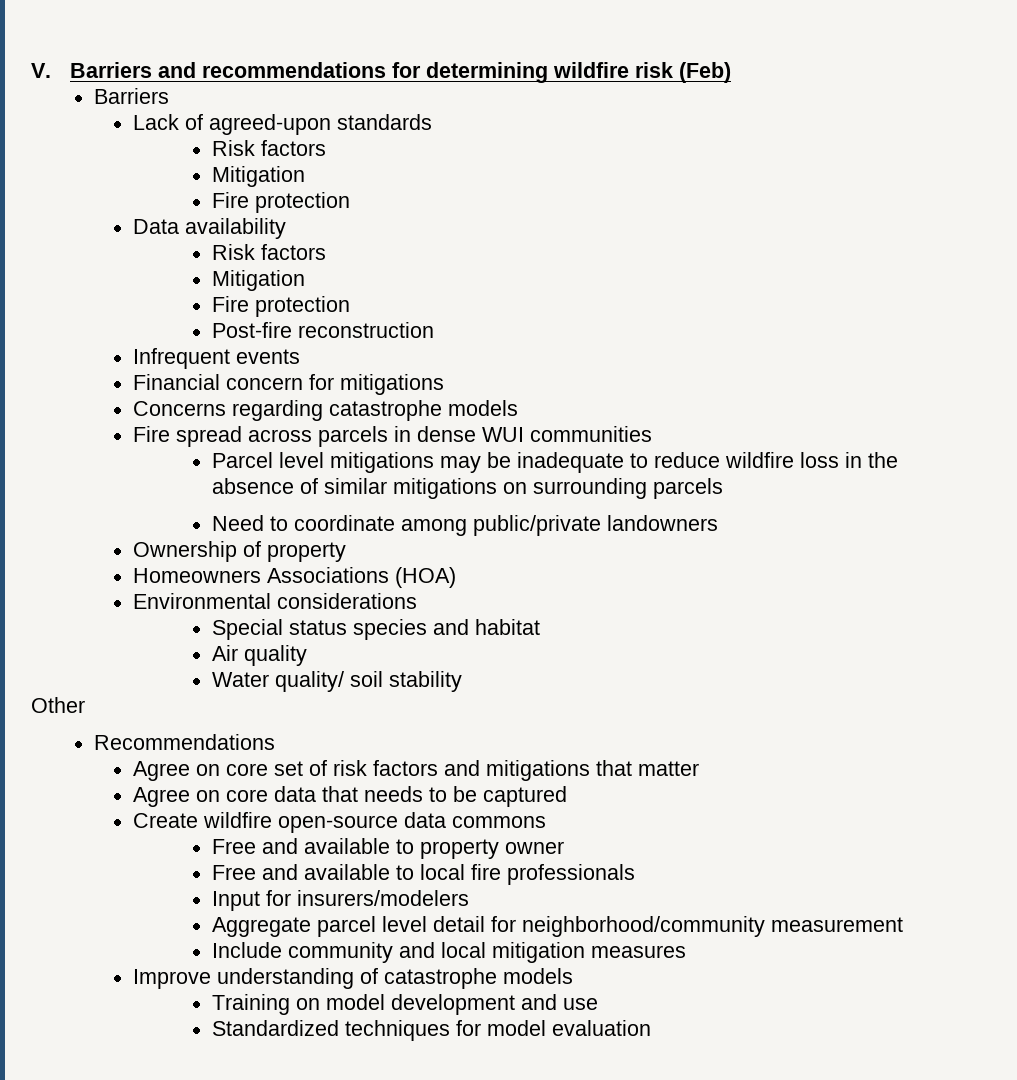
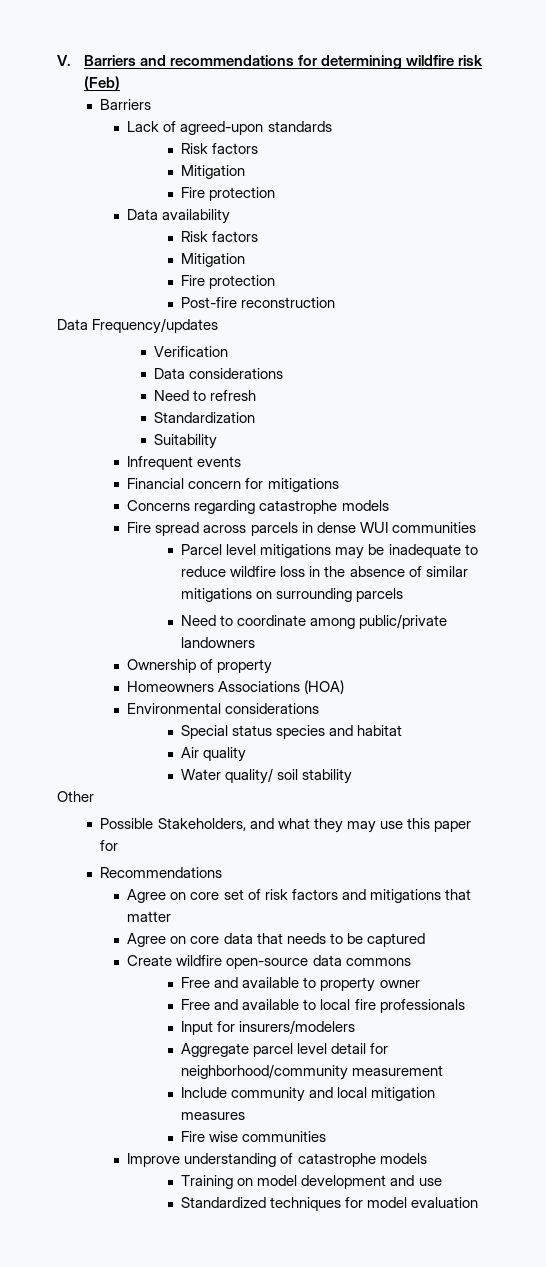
+ Data Frequency/updates
+ Verification
+ Data considerations
+ Need to refresh
+ Standardization
+ Suitability
+ Possible Stakeholders, and what they may use this paper for
+ Fire wise communities

